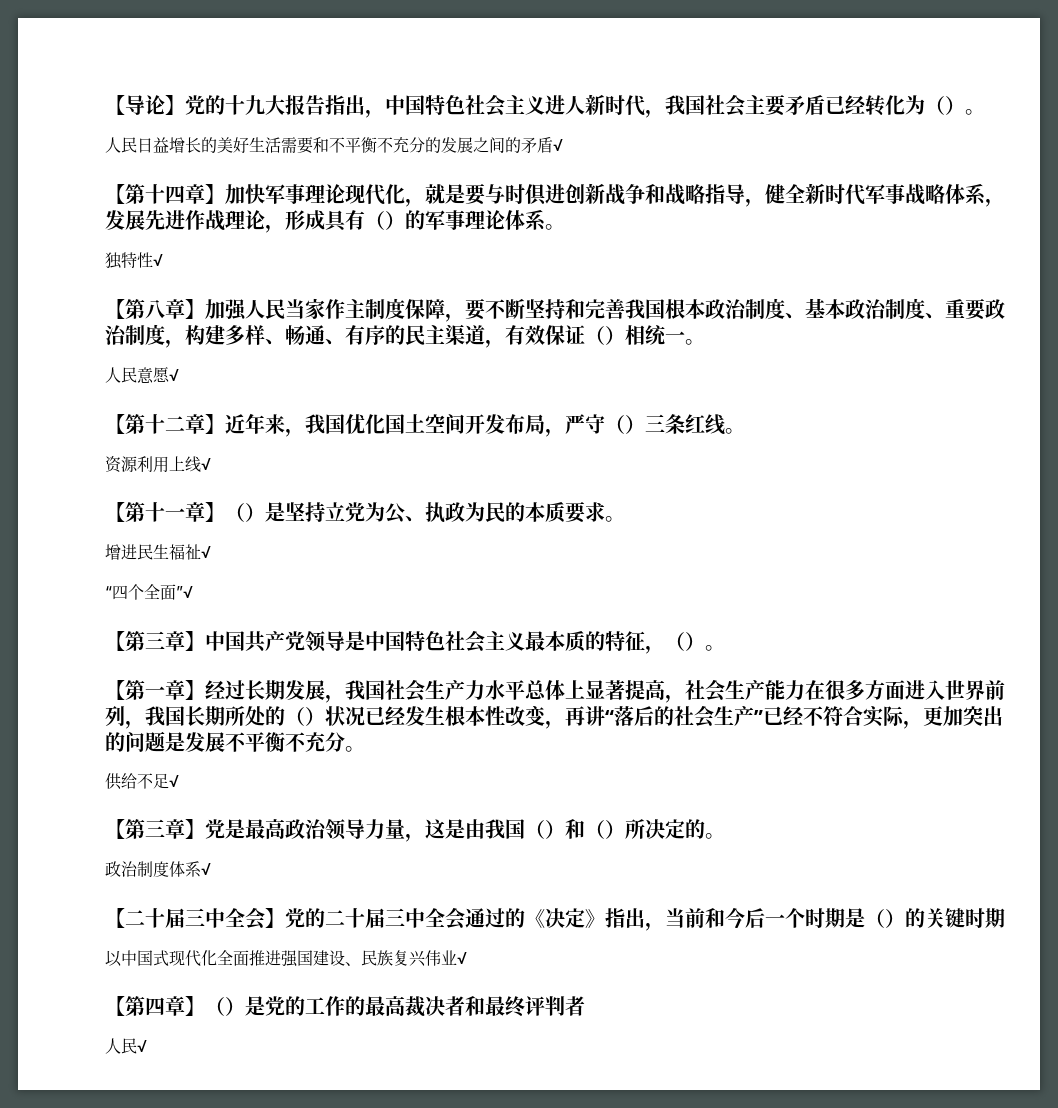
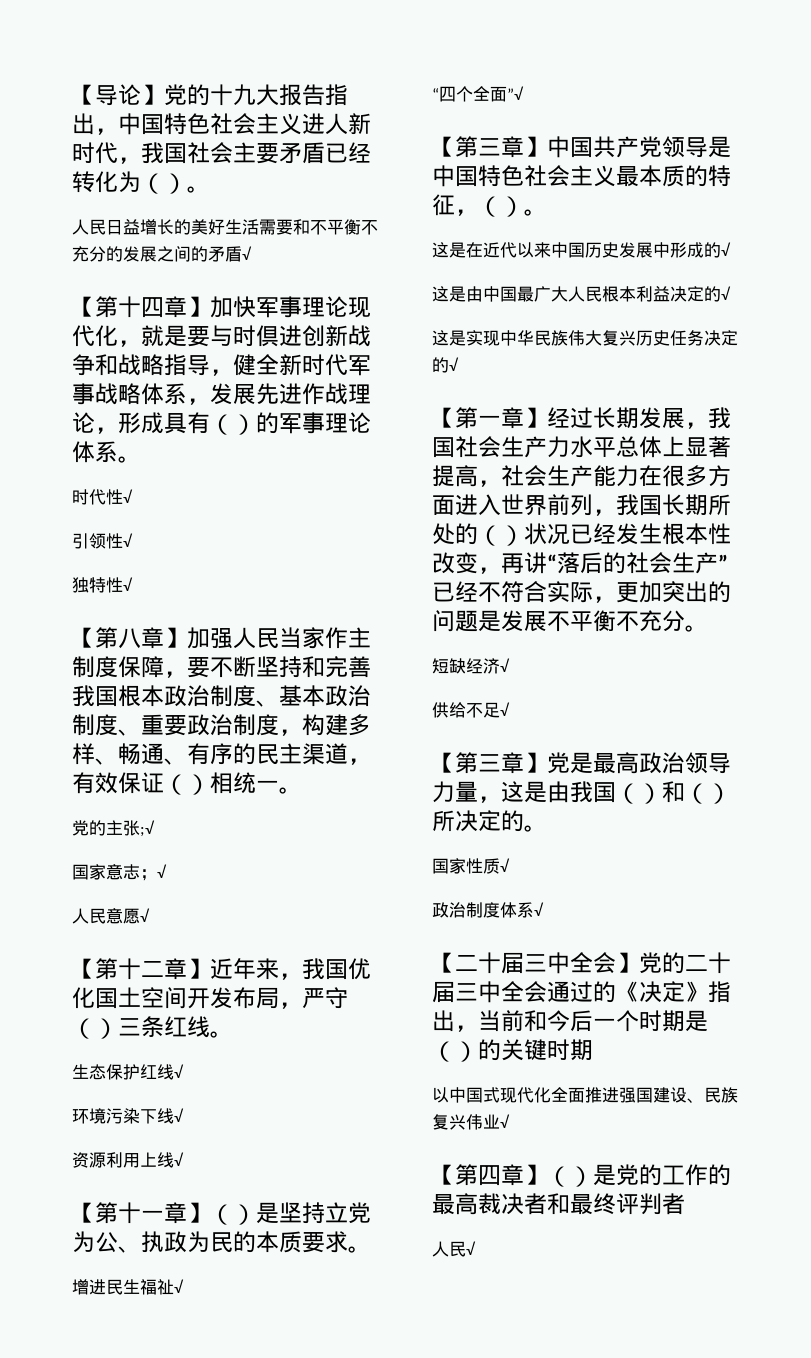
+ 时代性√
+ 引领性√
+ 党的主张;√
+ 国家意志；√
+ 生态保护红线√
+ 环境污染下线√
+ 这是在近代以来中国历史发展中形成的√
+ 这是由中国最广大人民根本利益决定的√
+ 这是实现中华民族伟大复兴历史任务决定的√
+ 短缺经济√
+ 国家性质√

